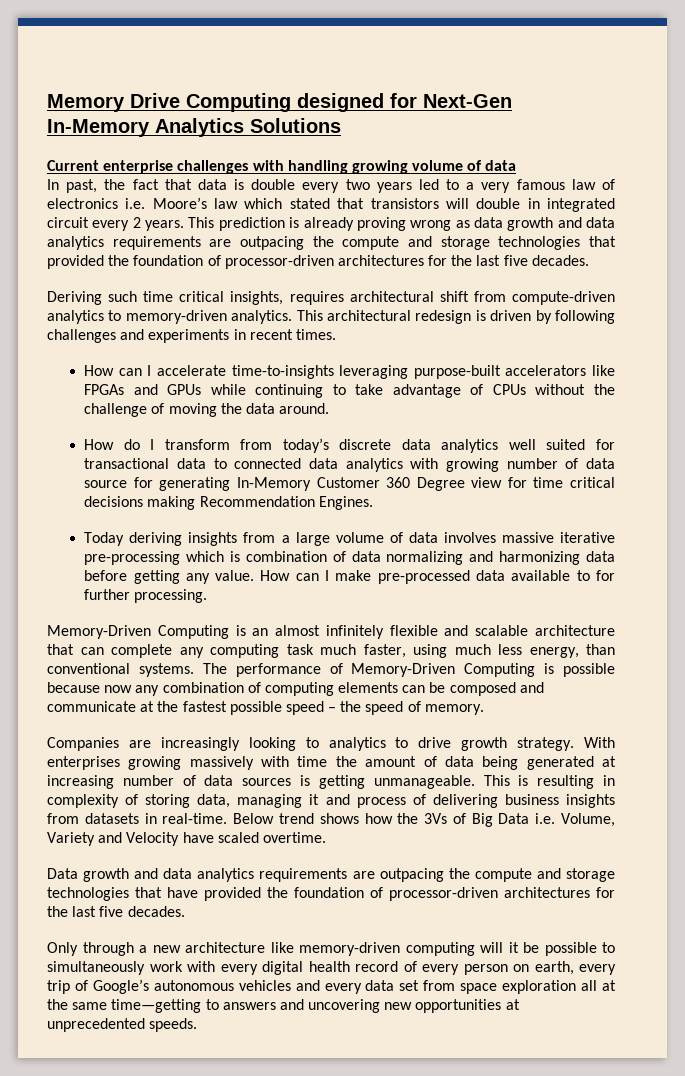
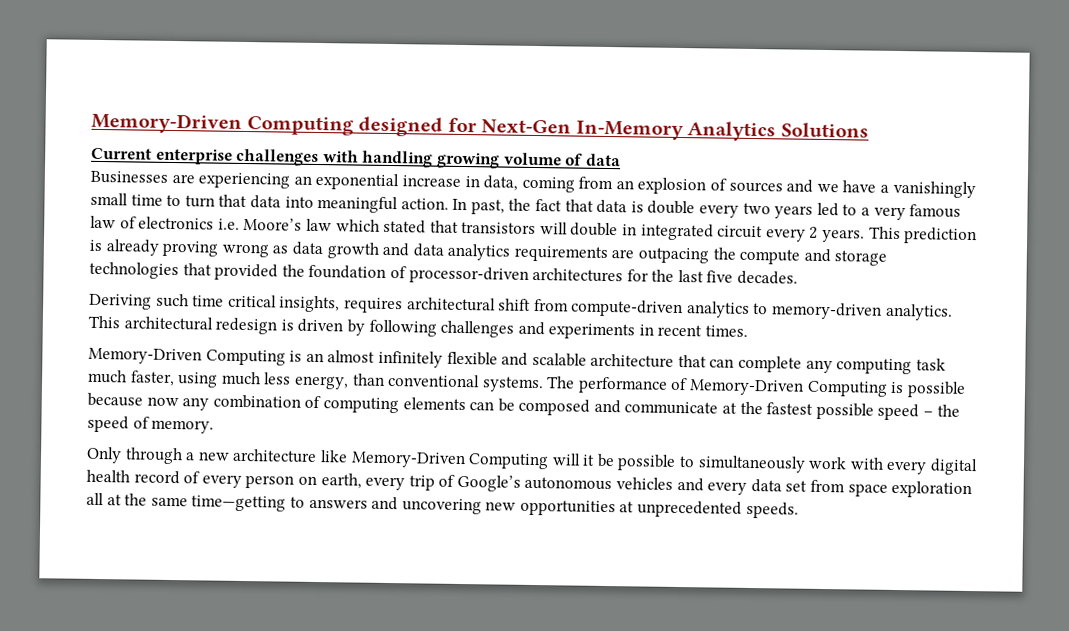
- Memory Drive Computing designed for Next-Gen In-Memory Analytics Solutions
+ Memory-Driven Computing designed for Next-Gen In-Memory Analytics Solutions
+ Businesses are experiencing an exponential increase in data, coming from an explosion of sources and we have a vanishingly small time to turn that data into meaningful action.
- How can I accelerate time-to-insights leveraging purpose-built accelerators like FPGAs and GPUs while continuing to take advantage of CPUs without the challenge of moving the data around.
- How do I transform from today’s discrete data analytics well suited for transactional data to connected data analytics with growing number of data source for generating In-Memory Customer 360 Degree view for time critical decisions making Recommendation Engines.
- Today deriving insights from a large volume of data involves massive iterative pre-processing which is combination of data normalizing and harmonizing data before getting any value. How can I make pre-processed data available to for further processing.
- Companies are increasingly looking to analytics to drive growth strategy. With enterprises growing massively with time the amount of data being generated at increasing number of data sources is getting unmanageable. This is resulting in complexity of storing data, managing it and process of delivering business insights from datasets in real-time. Below trend shows how the 3Vs of Big Data i.e. Volume, Variety and Velocity have scaled overtime.
- Data growth and data analytics requirements are outpacing the compute and storage technologies that have provided the foundation of processor-driven architectures for the last five decades.
- Only through a new architecture like memory-driven computing will it be possible to simultaneously work with every digital health record of every person on earth, every trip of Google’s autonomous vehicles and every data set from space exploration all at the same time—getting to answers and uncovering new opportunities at unprecedented speeds.
+ Only through a new architecture like Memory-Driven Computing will it be possible to simultaneously work with every digital health record of every person on earth, every trip of Google’s autonomous vehicles and every data set from space exploration all at the same time—getting to answers and uncovering new opportunities at unprecedented speeds.

